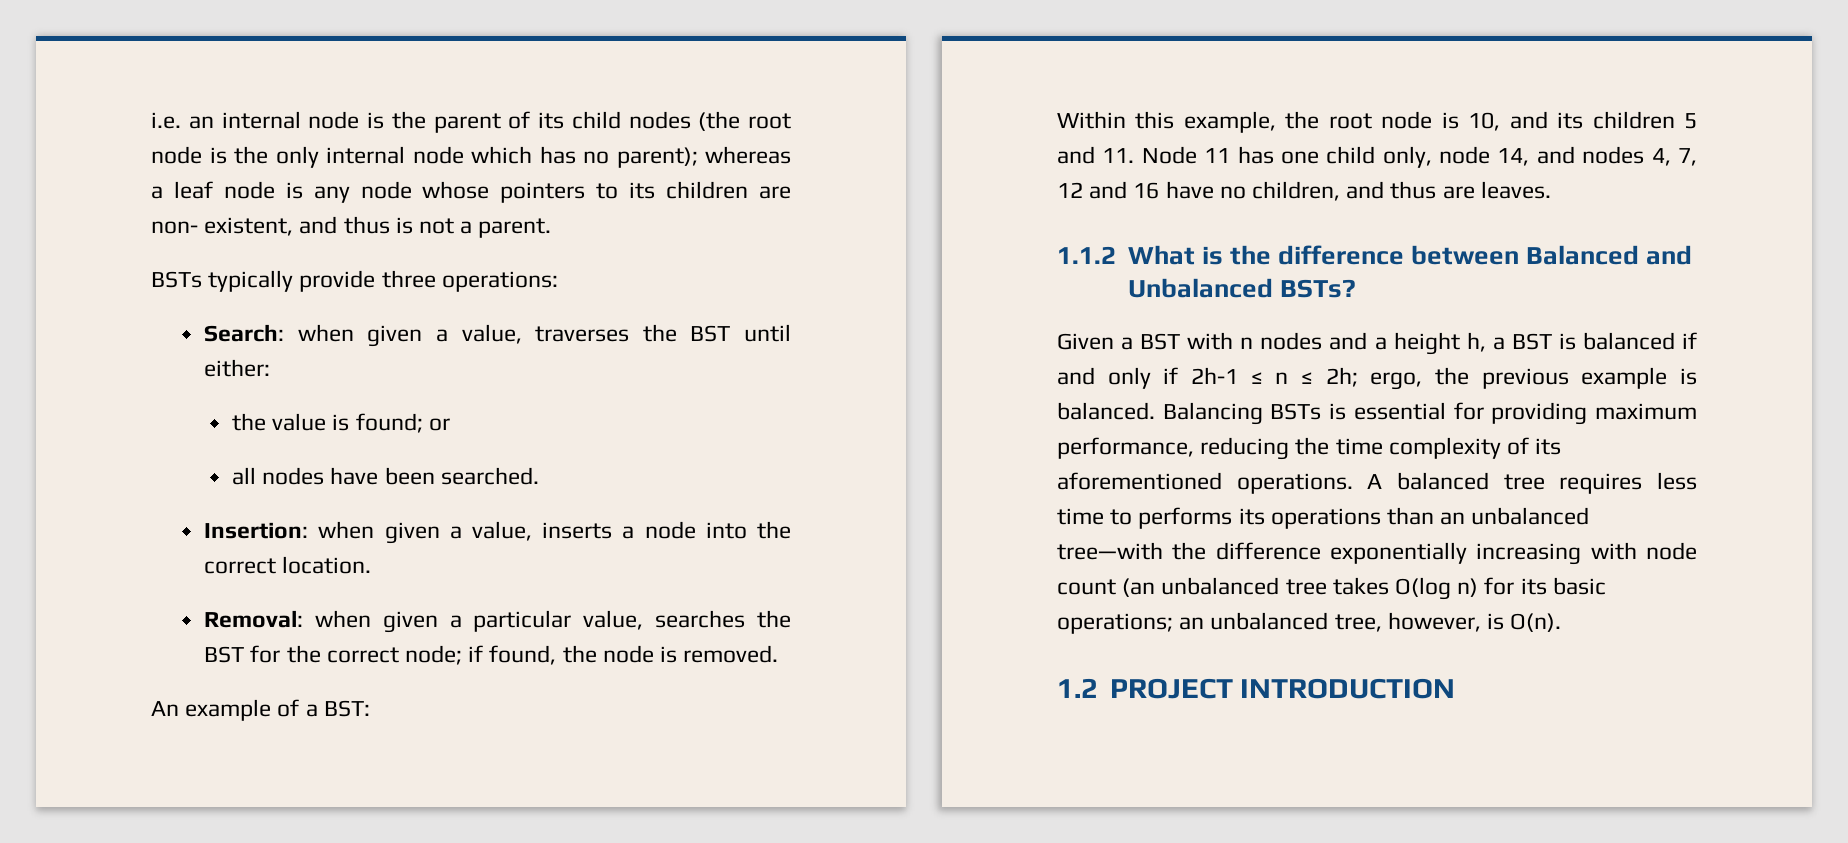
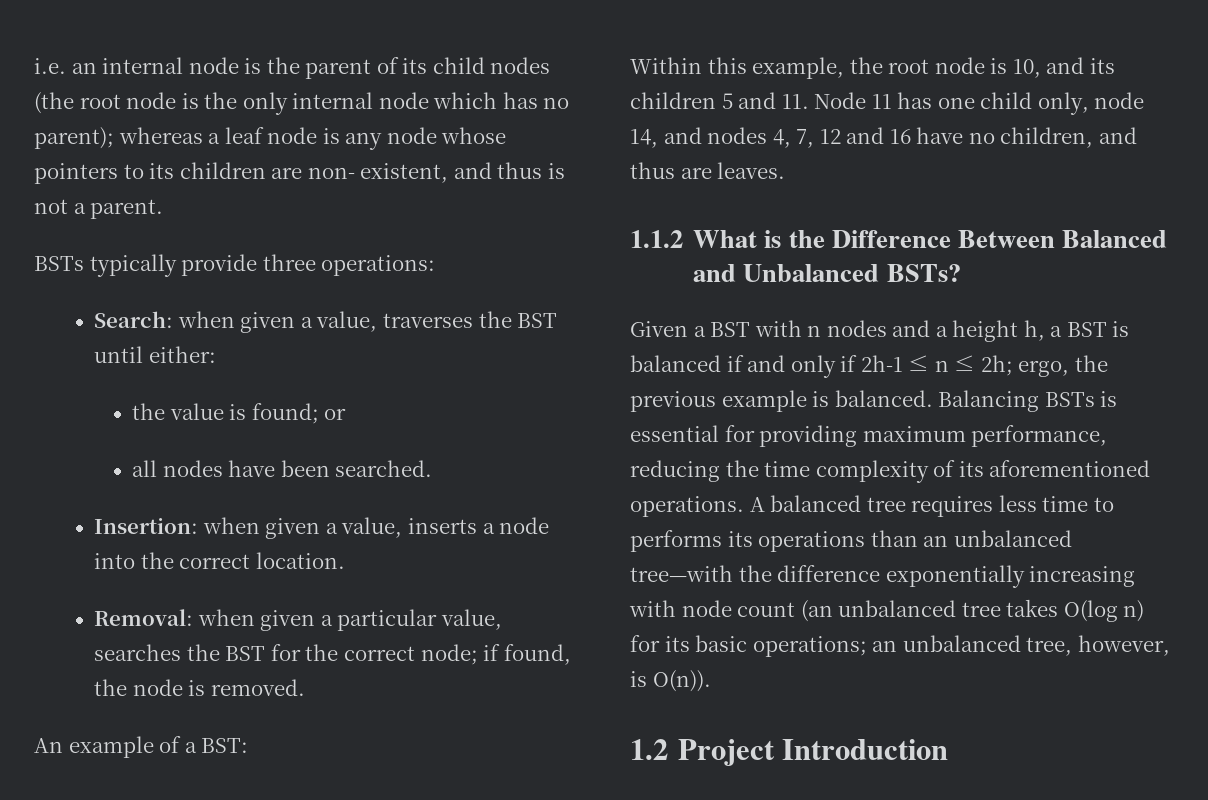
- 1.1.2 What is the difference between Balanced and Unbalanced BSTs?
+ 1.1.2 What is the Difference Between Balanced and Unbalanced BSTs?
- A balanced tree requires less time to performs its operations than an unbalanced tree—with the difference exponentially increasing with node count (an unbalanced tree takes O(log n) for its basic operations; an unbalanced tree, however, is O(n).
+ A balanced tree requires less time to performs its operations than an unbalanced tree—with the difference exponentially increasing with node count (an unbalanced tree takes O(log n) for its basic operations; an unbalanced tree, however, is O(n)).
- 1.2 PROJECT INTRODUCTION
+ 1.2 Project Introduction

